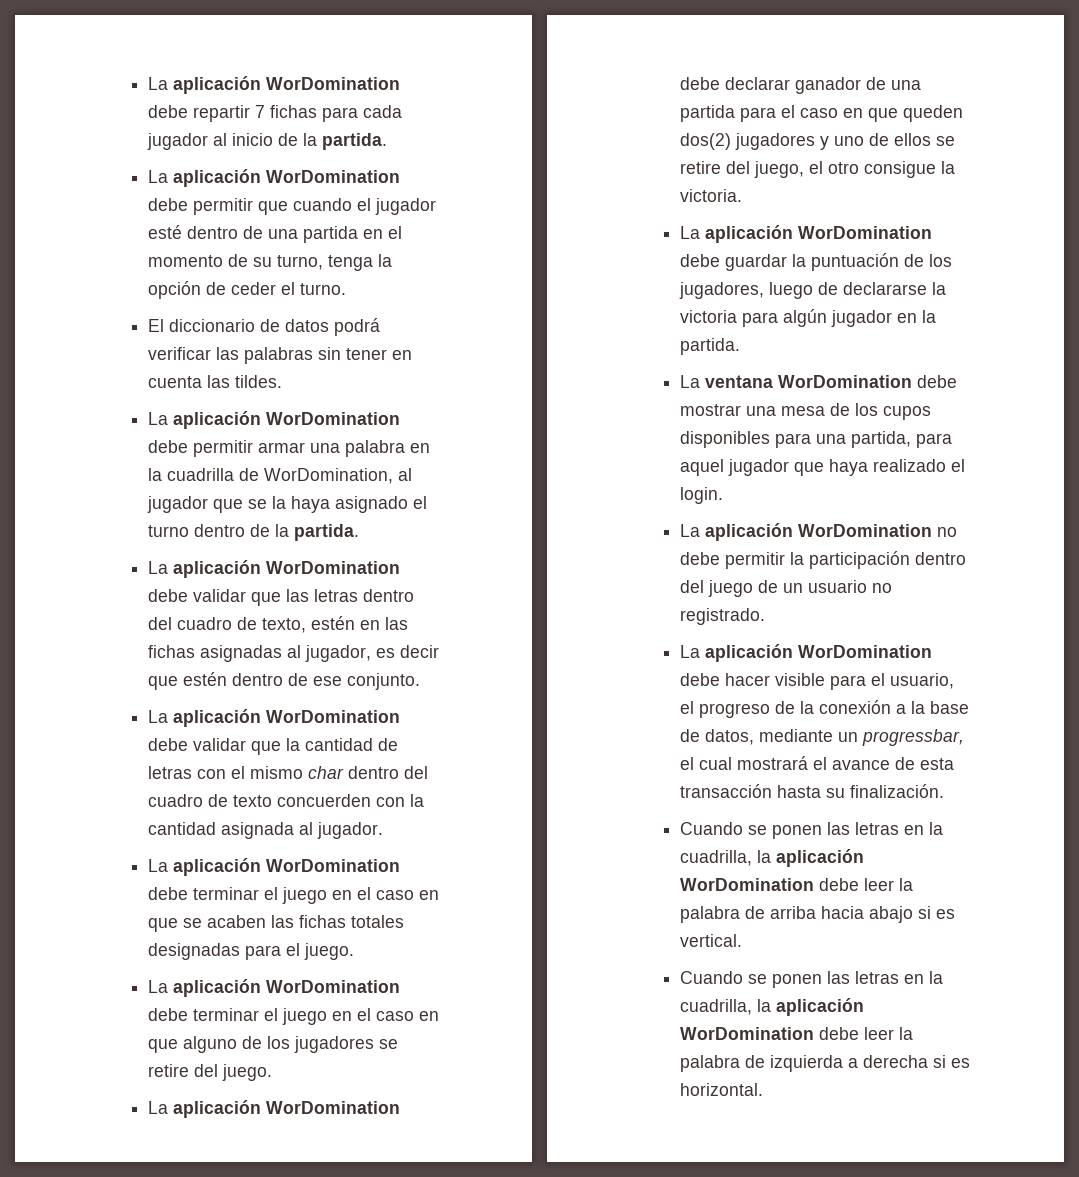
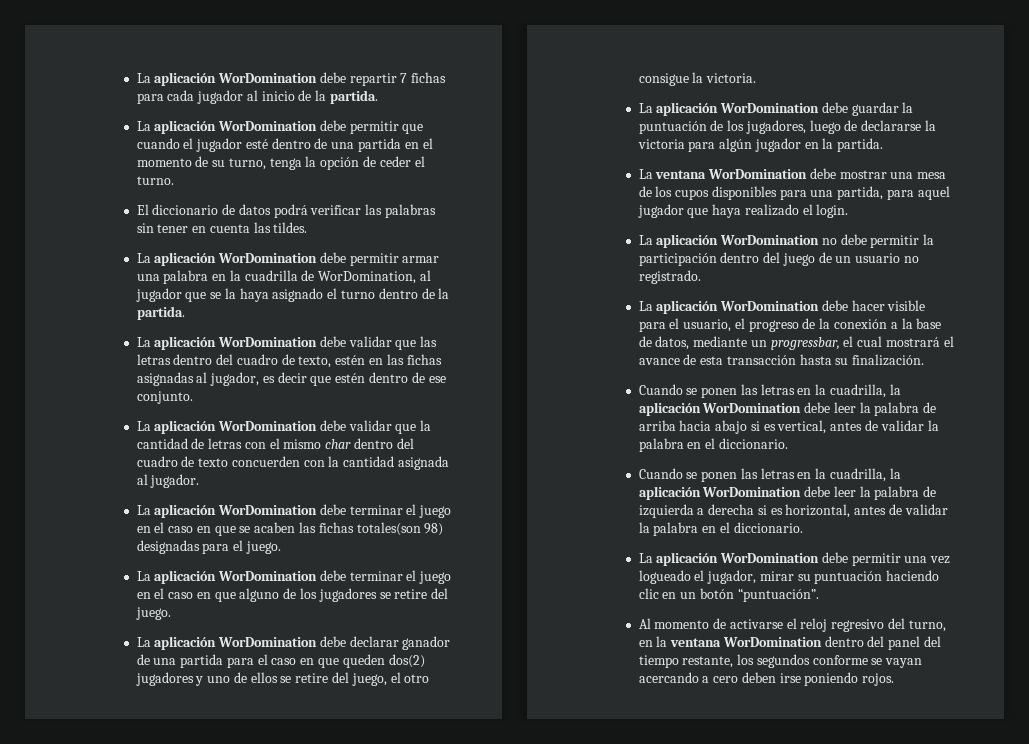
- La aplicación WorDomination debe terminar el juego en el caso en que se acaben las fichas totales designadas para el juego.
+ La aplicación WorDomination debe terminar el juego en el caso en que se acaben las fichas totales(son 98) designadas para el juego.
- Cuando se ponen las letras en la cuadrilla, la aplicación WorDomination debe leer la palabra de arriba hacia abajo si es vertical.
+ Cuando se ponen las letras en la cuadrilla, la aplicación WorDomination debe leer la palabra de arriba hacia abajo si es vertical, antes de validar la palabra en el diccionario.
- Cuando se ponen las letras en la cuadrilla, la aplicación WorDomination debe leer la palabra de izquierda a derecha si es horizontal.
+ Cuando se ponen las letras en la cuadrilla, la aplicación WorDomination debe leer la palabra de izquierda a derecha si es horizontal, antes de validar la palabra en el diccionario.
+ La aplicación WorDomination debe permitir una vez logueado el jugador, mirar su puntuación haciendo clic en un botón “puntuación”.
+ Al momento de activarse el reloj regresivo del turno, en la ventana WorDomination dentro del panel del tiempo restante, los segundos conforme se vayan acercando a cero deben irse poniendo rojos.

